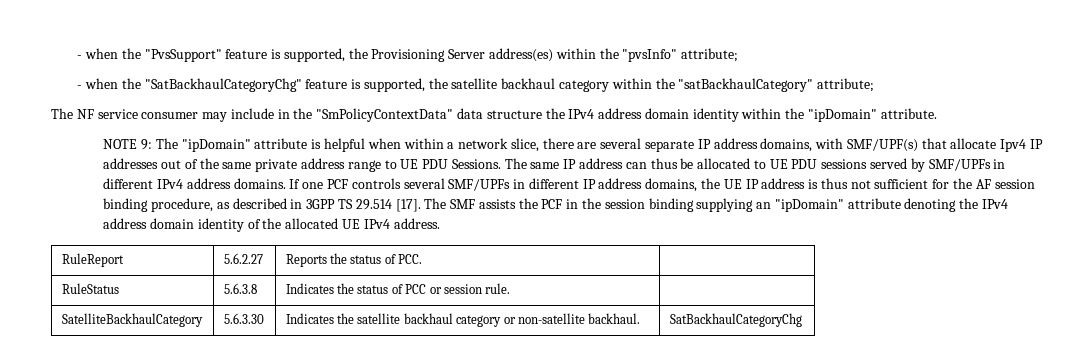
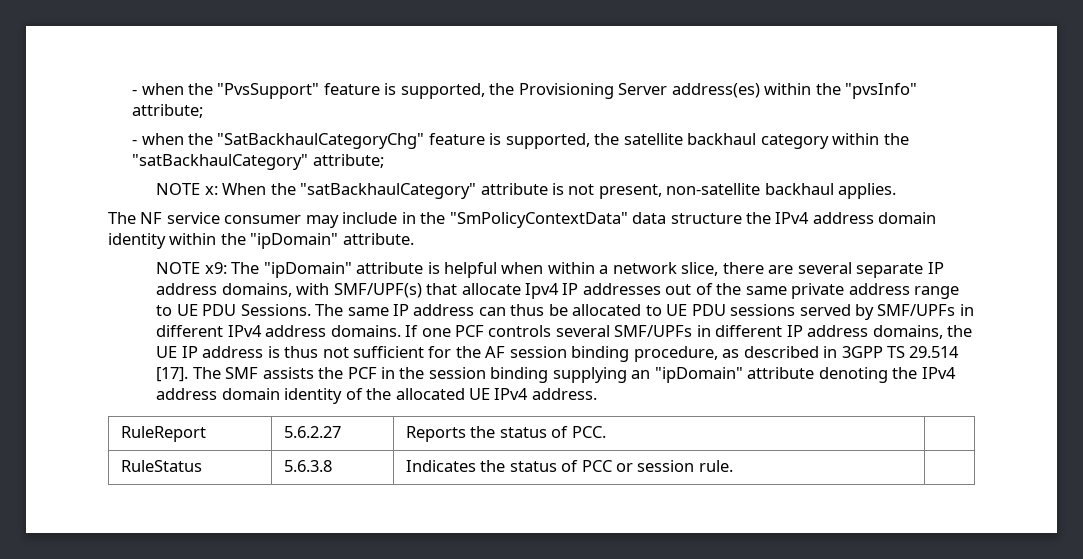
+ NOTE x: When the "satBackhaulCategory" attribute is not present, non-satellite backhaul applies.
- NOTE 9: The "ipDomain" attribute is helpful when within a network slice, there are several separate IP address domains, with SMF/UPF(s) that allocate Ipv4 IP addresses out of the same private address range to UE PDU Sessions.
+ NOTE x9: The "ipDomain" attribute is helpful when within a network slice, there are several separate IP address domains, with SMF/UPF(s) that allocate Ipv4 IP addresses out of the same private address range to UE PDU Sessions.
- SatelliteBackhaulCategory | 5.6.3.30 | Indicates the satellite backhaul category or non-satellite backhaul. | SatBackhaulCategoryChg

